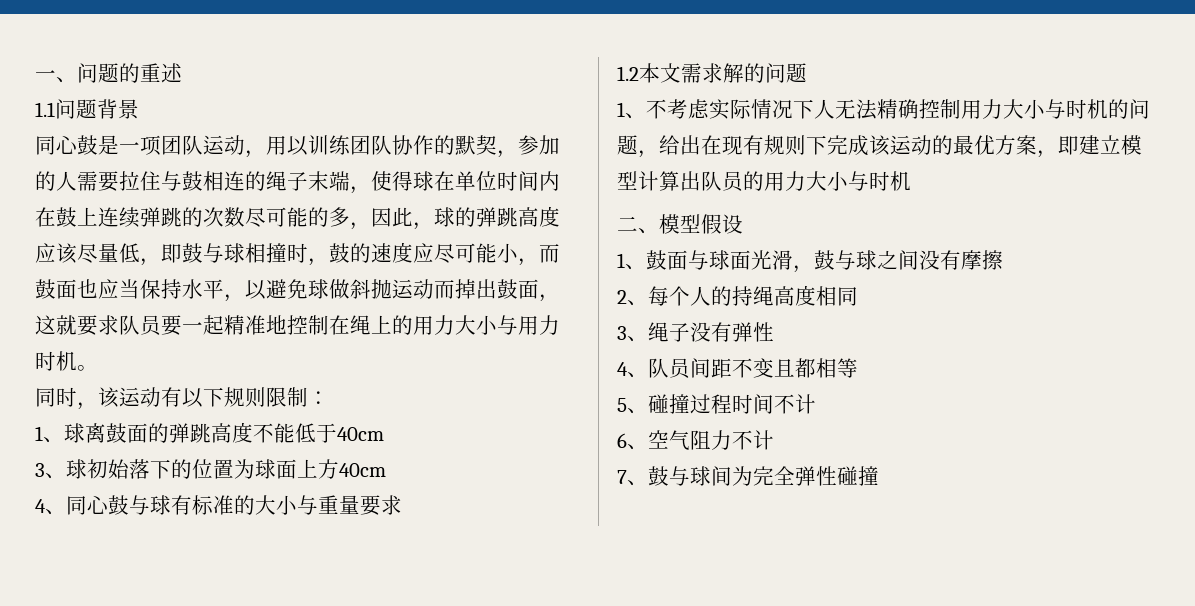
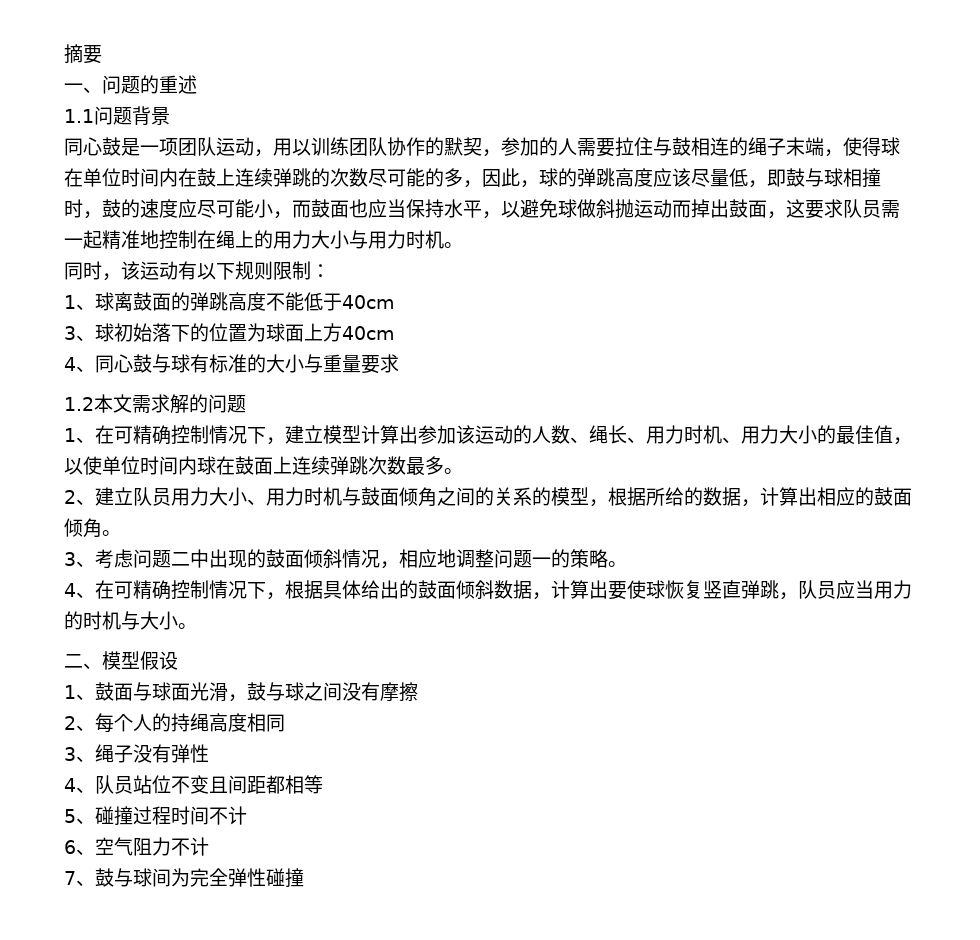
+ 摘要
- 同心鼓是一项团队运动，用以训练团队协作的默契，参加的人需要拉住与鼓相连的绳子末端，使得球在单位时间内在鼓上连续弹跳的次数尽可能的多，因此，球的弹跳高度应该尽量低，即鼓与球相撞时，鼓的速度应尽可能小，而鼓面也应当保持水平，以避免球做斜抛运动而掉出鼓面，这就要求队员要一起精准地控制在绳上的用力大小与用力时机。
+ 同心鼓是一项团队运动，用以训练团队协作的默契，参加的人需要拉住与鼓相连的绳子末端，使得球在单位时间内在鼓上连续弹跳的次数尽可能的多，因此，球的弹跳高度应该尽量低，即鼓与球相撞时，鼓的速度应尽可能小，而鼓面也应当保持水平，以避免球做斜抛运动而掉出鼓面，这要求队员需一起精准地控制在绳上的用力大小与用力时机。
- 1、不考虑实际情况下人无法精确控制用力大小与时机的问题，给出在现有规则下完成该运动的最优方案，即建立模型计算出队员的用力大小与时机
+ 1、在可精确控制情况下，建立模型计算出参加该运动的人数、绳长、用力时机、用力大小的最佳值，以使单位时间内球在鼓面上连续弹跳次数最多。
+ 2、建立队员用力大小、用力时机与鼓面倾角之间的关系的模型，根据所给的数据，计算出相应的鼓面倾角。
+ 3、考虑问题二中出现的鼓面倾斜情况，相应地调整问题一的策略。
+ 4、在可精确控制情况下，根据具体给出的鼓面倾斜数据，计算出要使球恢复竖直弹跳，队员应当用力的时机与大小。
- 4、队员间距不变且都相等
+ 4、队员站位不变且间距都相等

